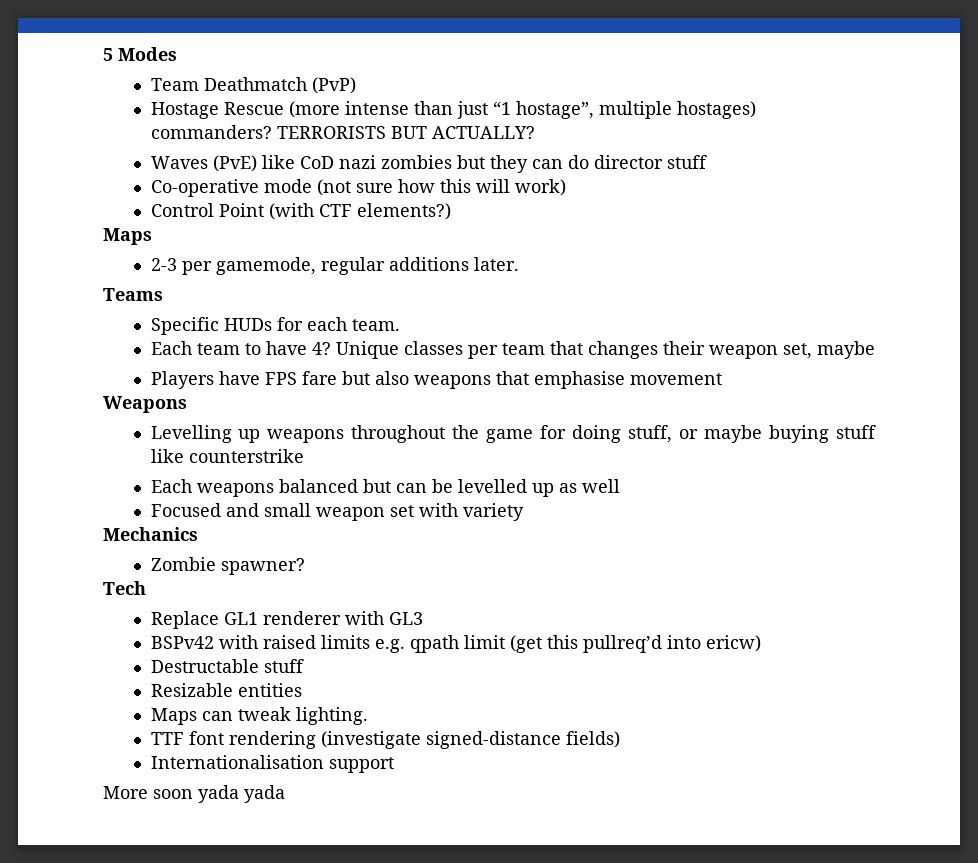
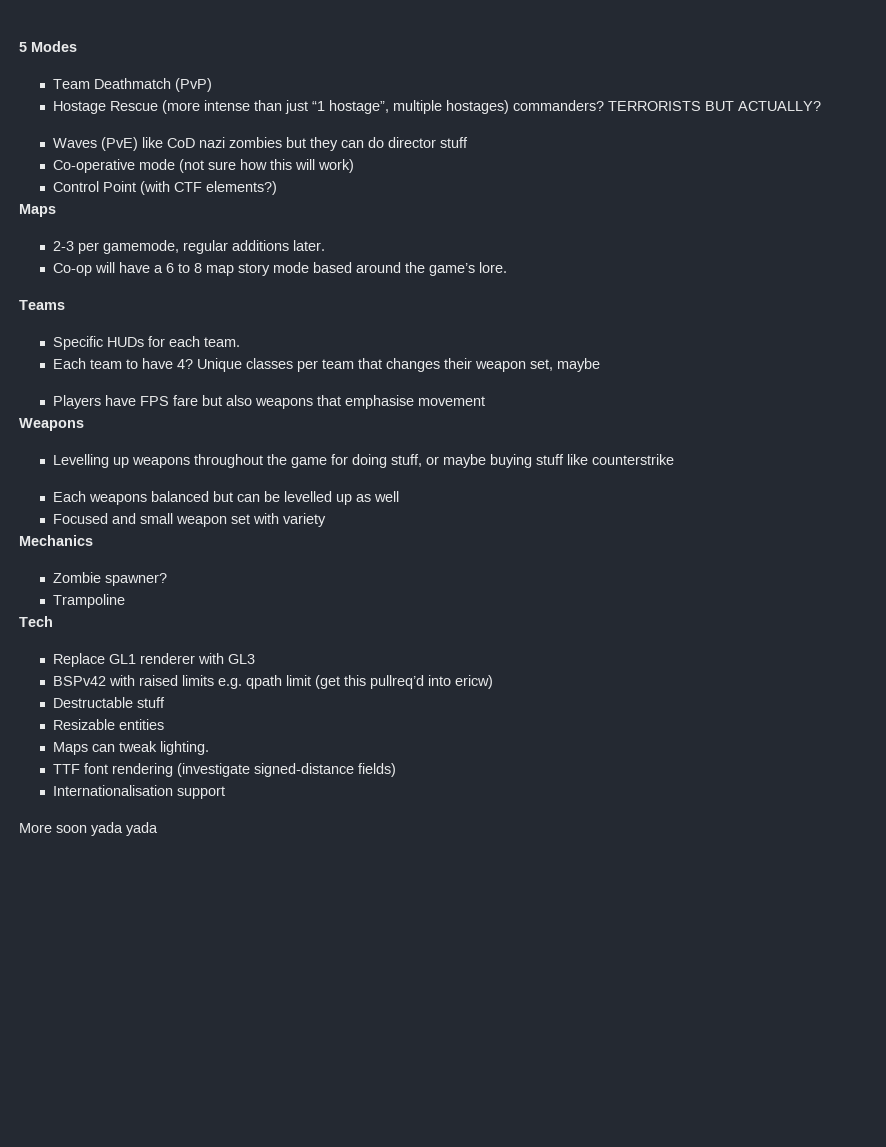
+ Co-op will have a 6 to 8 map story mode based around the game’s lore.
+ Trampoline

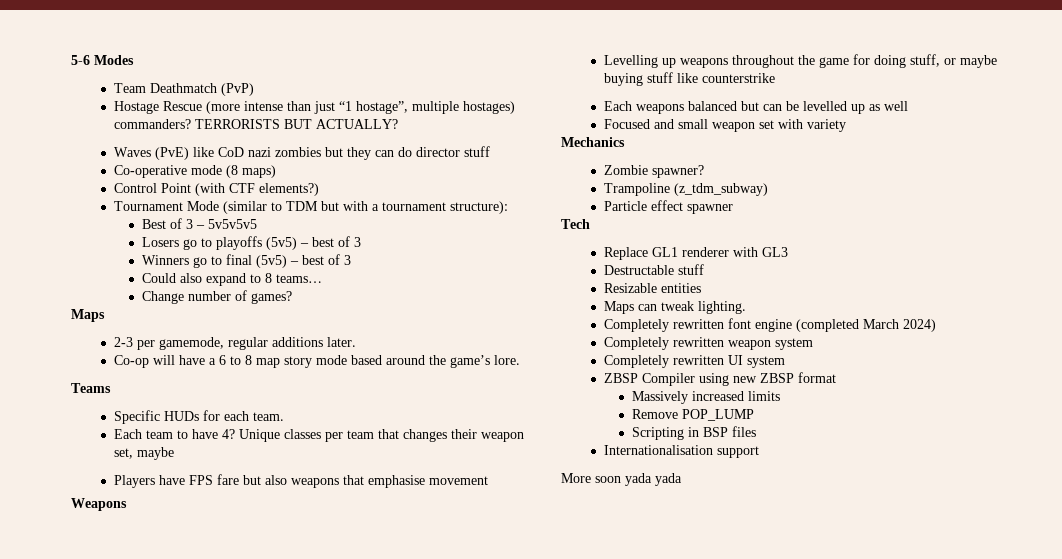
- 5 Modes
+ 5-6 Modes
- Co-operative mode (not sure how this will work)
+ Co-operative mode (8 maps)
+ Tournament Mode (similar to TDM but with a tournament structure):
+ Best of 3 – 5v5v5v5
+ Losers go to playoffs (5v5) – best of 3
+ Winners go to final (5v5) – best of 3
+ Could also expand to 8 teams…
+ Change number of games?
- Trampoline
+ Trampoline (z_tdm_subway)
+ Particle effect spawner
- BSPv42 with raised limits e.g. qpath limit (get this pullreq’d into ericw)
- TTF font rendering (investigate signed-distance fields)
+ Completely rewritten font engine (completed March 2024)
+ Completely rewritten weapon system
+ Completely rewritten UI system
+ ZBSP Compiler using new ZBSP format
+ Massively increased limits
+ Remove POP_LUMP
+ Scripting in BSP files

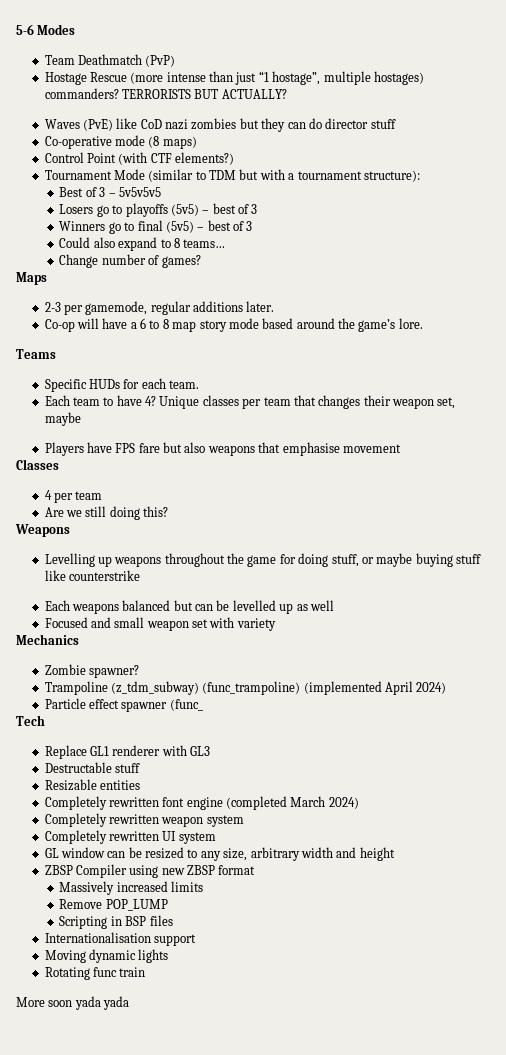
+ Classes
+ 4 per team
+ Are we still doing this?
- Trampoline (z_tdm_subway)
+ Trampoline (z_tdm_subway) (func_trampoline) (implemented April 2024)
- Particle effect spawner
+ Particle effect spawner (func_
- Maps can tweak lighting.
+ GL window can be resized to any size, arbitrary width and height
+ Moving dynamic lights
+ Rotating func train

